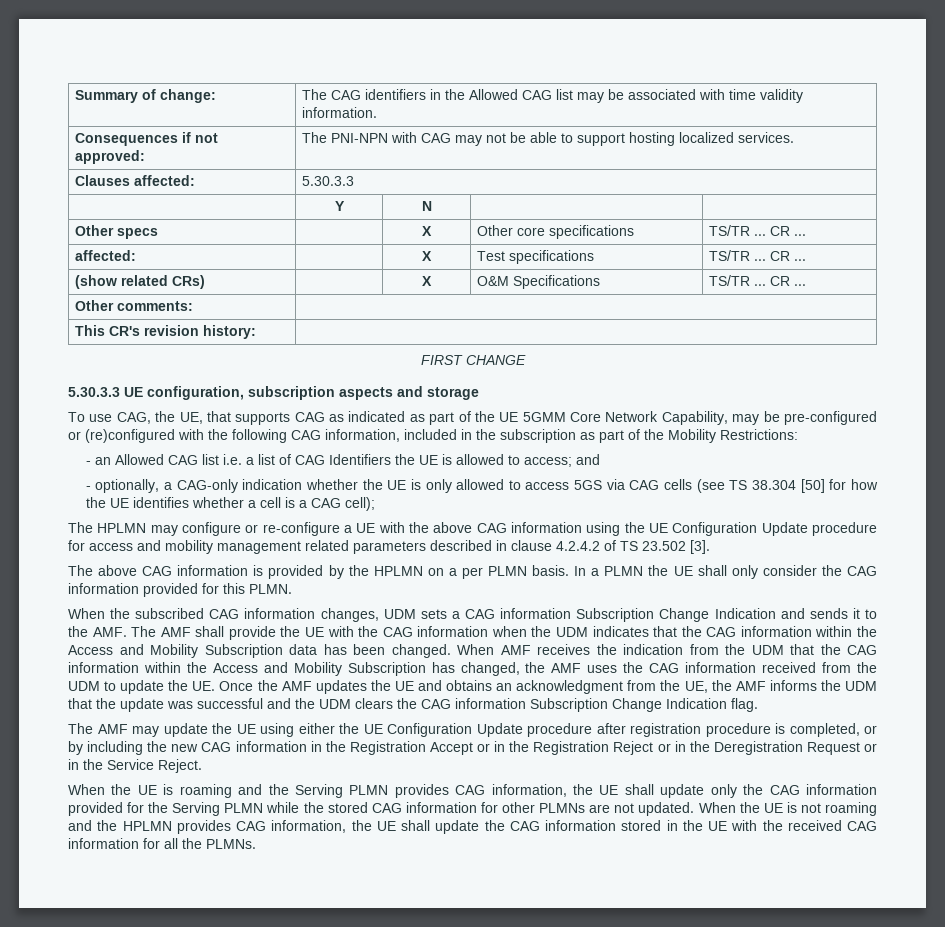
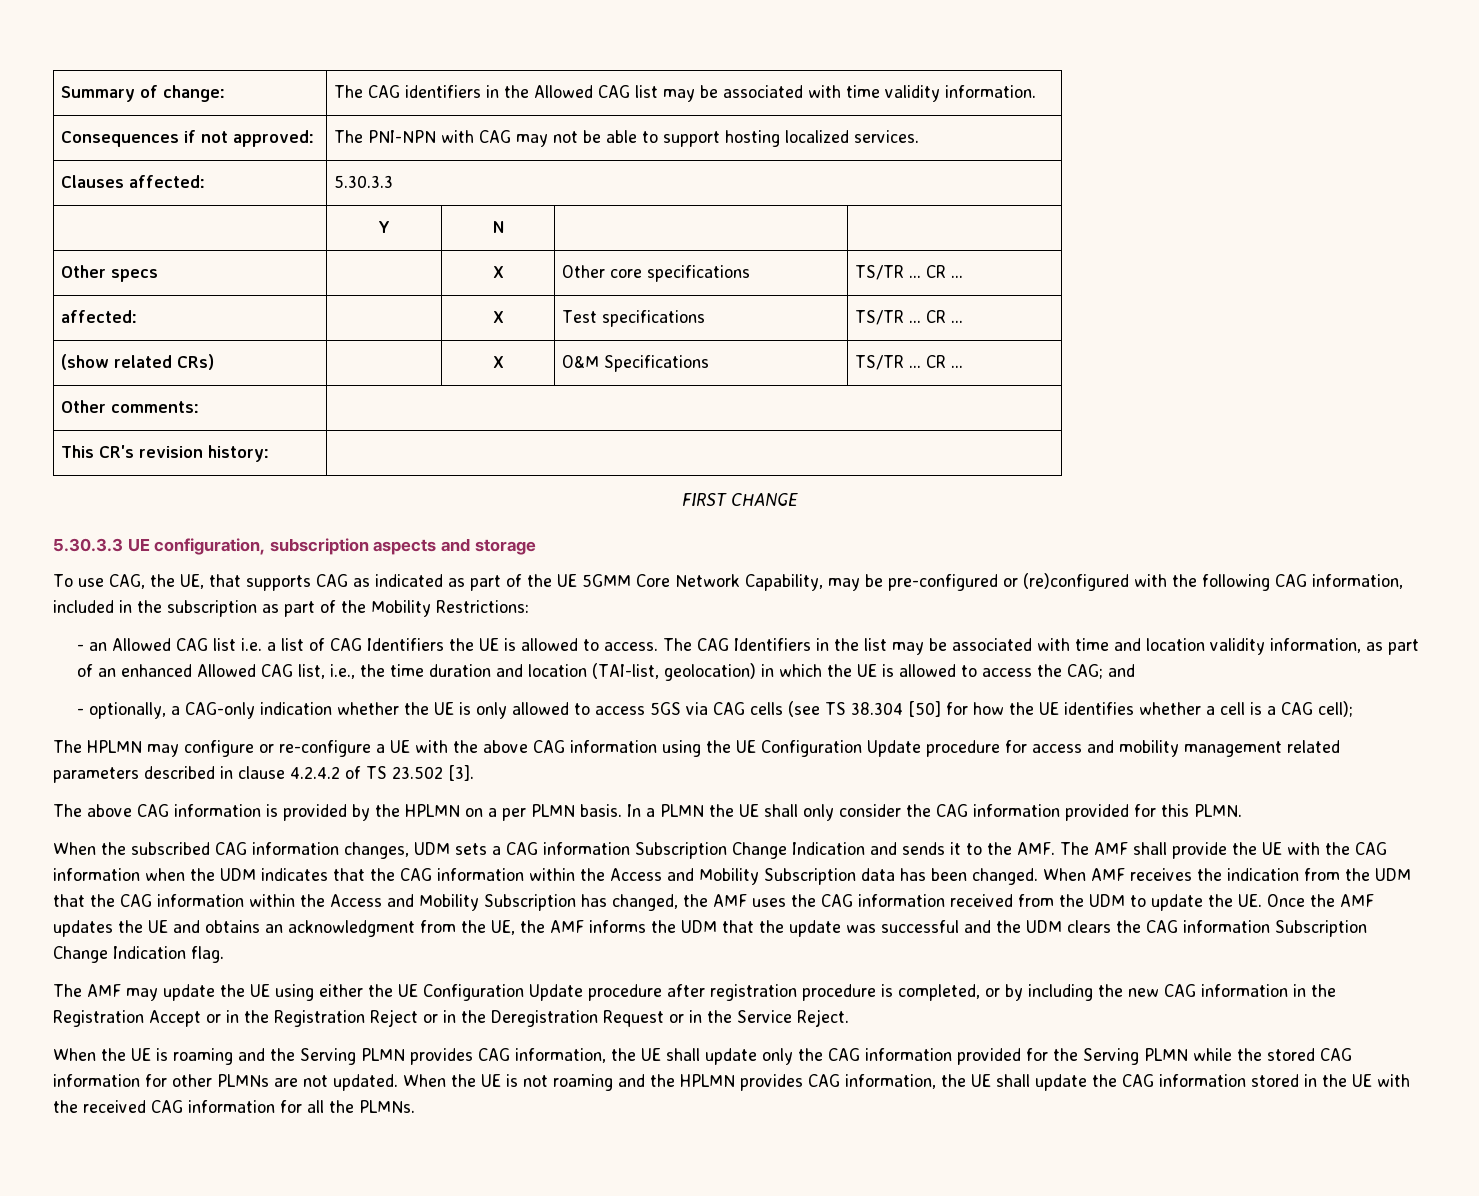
- - an Allowed CAG list i.e. a list of CAG Identifiers the UE is allowed to access; and
+ - an Allowed CAG list i.e. a list of CAG Identifiers the UE is allowed to access. The CAG Identifiers in the list may be associated with time and location validity information, as part of an enhanced Allowed CAG list, i.e., the time duration and location (TAI-list, geolocation) in which the UE is allowed to access the CAG; and

